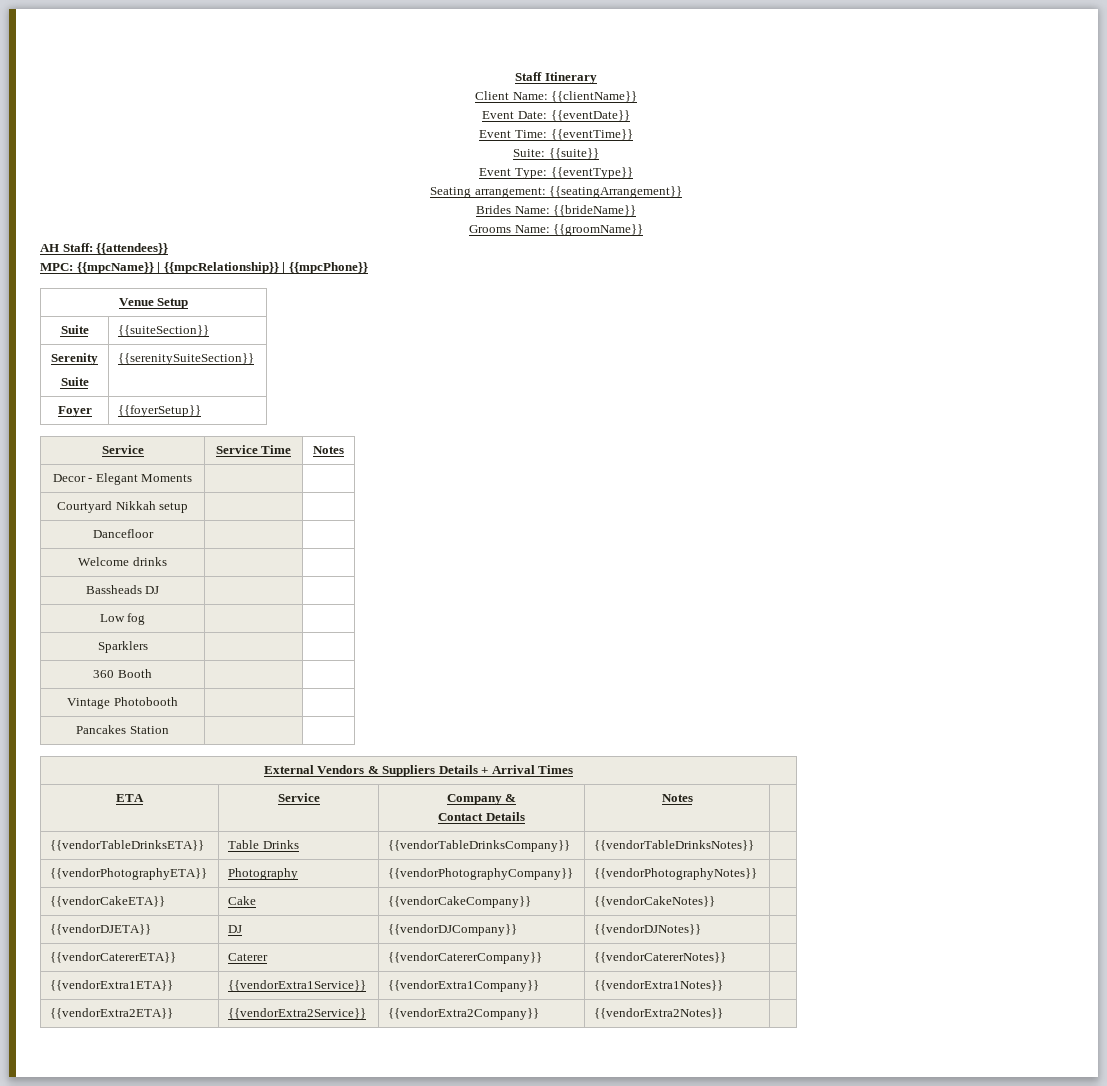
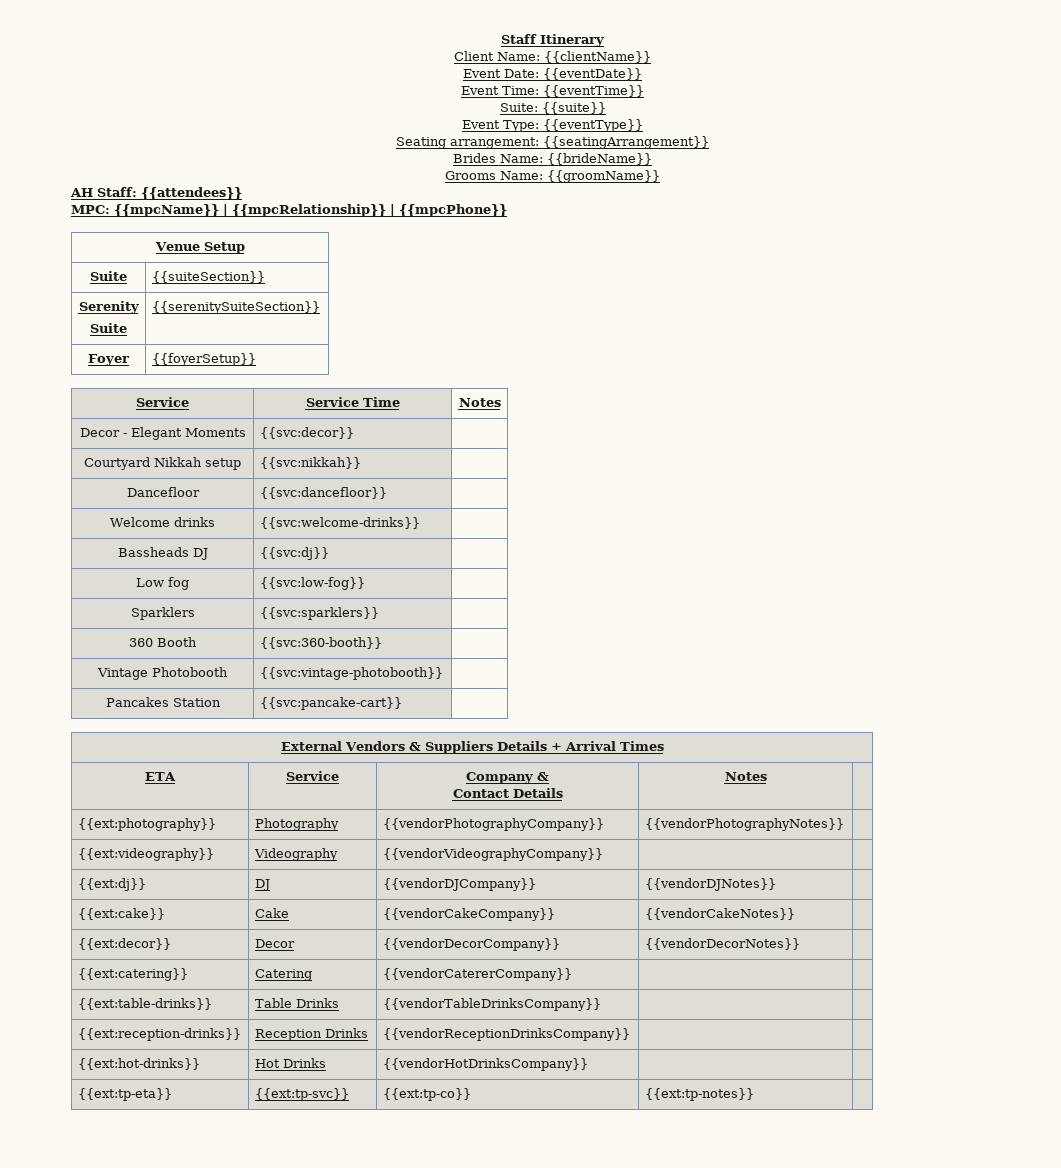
- Decor - Elegant Moments | |
+ Decor - Elegant Moments | {{svc:decor}} |
- Courtyard Nikkah setup | |
+ Courtyard Nikkah setup | {{svc:nikkah}} |
- Dancefloor | |
+ Dancefloor | {{svc:dancefloor}} |
- Welcome drinks | |
+ Welcome drinks | {{svc:welcome-drinks}} |
- Bassheads DJ | |
+ Bassheads DJ | {{svc:dj}} |
- Low fog | |
+ Low fog | {{svc:low-fog}} |
- Sparklers | |
+ Sparklers | {{svc:sparklers}} |
- 360 Booth | |
+ 360 Booth | {{svc:360-booth}} |
- Vintage Photobooth | |
+ Vintage Photobooth | {{svc:vintage-photobooth}} |
- Pancakes Station | |
+ Pancakes Station | {{svc:pancake-cart}} |
- {{vendorTableDrinksETA}} | Table Drinks | {{vendorTableDrinksCompany}} | {{vendorTableDrinksNotes}} |
- {{vendorPhotographyETA}} | Photography | {{vendorPhotographyCompany}} | {{vendorPhotographyNotes}} |
- {{vendorCakeETA}} | Cake | {{vendorCakeCompany}} | {{vendorCakeNotes}} |
- {{vendorDJETA}} | DJ | {{vendorDJCompany}} | {{vendorDJNotes}} |
- {{vendorCatererETA}} | Caterer | {{vendorCatererCompany}} | {{vendorCatererNotes}} |
- {{vendorExtra1ETA}} | {{vendorExtra1Service}} | {{vendorExtra1Company}} | {{vendorExtra1Notes}} |
- {{vendorExtra2ETA}} | {{vendorExtra2Service}} | {{vendorExtra2Company}} | {{vendorExtra2Notes}} |
+ {{ext:photography}} | Photography | {{vendorPhotographyCompany}} | {{vendorPhotographyNotes}} |
+ {{ext:videography}} | Videography | {{vendorVideographyCompany}} | |
+ {{ext:dj}} | DJ | {{vendorDJCompany}} | {{vendorDJNotes}} |
+ {{ext:cake}} | Cake | {{vendorCakeCompany}} | {{vendorCakeNotes}} |
+ {{ext:decor}} | Decor | {{vendorDecorCompany}} | {{vendorDecorNotes}} |
+ {{ext:catering}} | Catering | {{vendorCatererCompany}} | |
+ {{ext:table-drinks}} | Table Drinks | {{vendorTableDrinksCompany}} | |
+ {{ext:reception-drinks}} | Reception Drinks | {{vendorReceptionDrinksCompany}} | |
+ {{ext:hot-drinks}} | Hot Drinks | {{vendorHotDrinksCompany}} | |
+ {{ext:tp-eta}} | {{ext:tp-svc}} | {{ext:tp-co}} | {{ext:tp-notes}} |

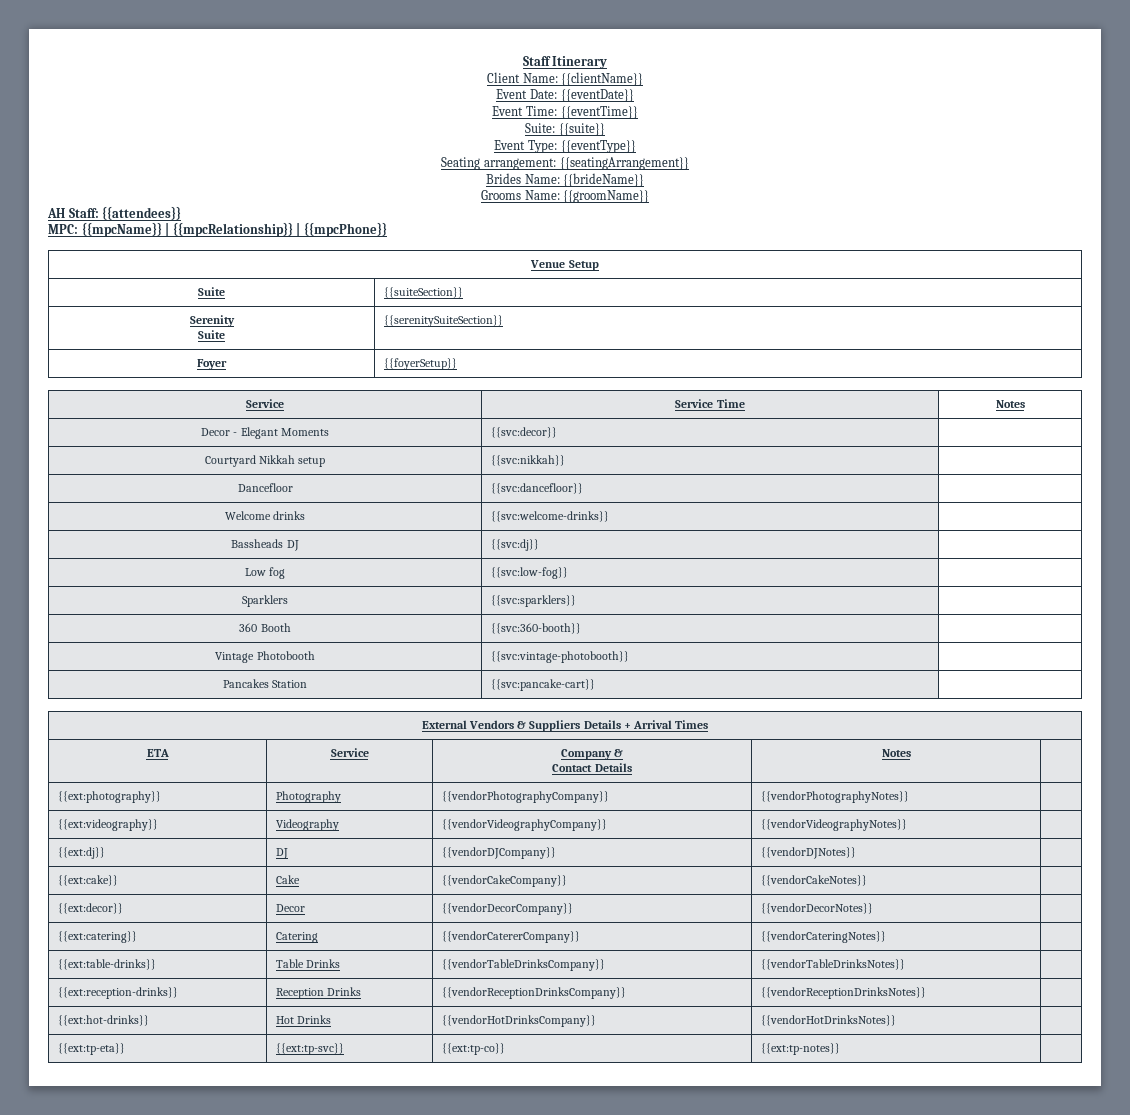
- {{ext:videography}} | Videography | {{vendorVideographyCompany}} | |
+ {{ext:videography}} | Videography | {{vendorVideographyCompany}} | {{vendorVideographyNotes}} |
- {{ext:catering}} | Catering | {{vendorCatererCompany}} | |
+ {{ext:catering}} | Catering | {{vendorCatererCompany}} | {{vendorCateringNotes}} |
- {{ext:table-drinks}} | Table Drinks | {{vendorTableDrinksCompany}} | |
+ {{ext:table-drinks}} | Table Drinks | {{vendorTableDrinksCompany}} | {{vendorTableDrinksNotes}} |
- {{ext:reception-drinks}} | Reception Drinks | {{vendorReceptionDrinksCompany}} | |
+ {{ext:reception-drinks}} | Reception Drinks | {{vendorReceptionDrinksCompany}} | {{vendorReceptionDrinksNotes}} |
- {{ext:hot-drinks}} | Hot Drinks | {{vendorHotDrinksCompany}} | |
+ {{ext:hot-drinks}} | Hot Drinks | {{vendorHotDrinksCompany}} | {{vendorHotDrinksNotes}} |

